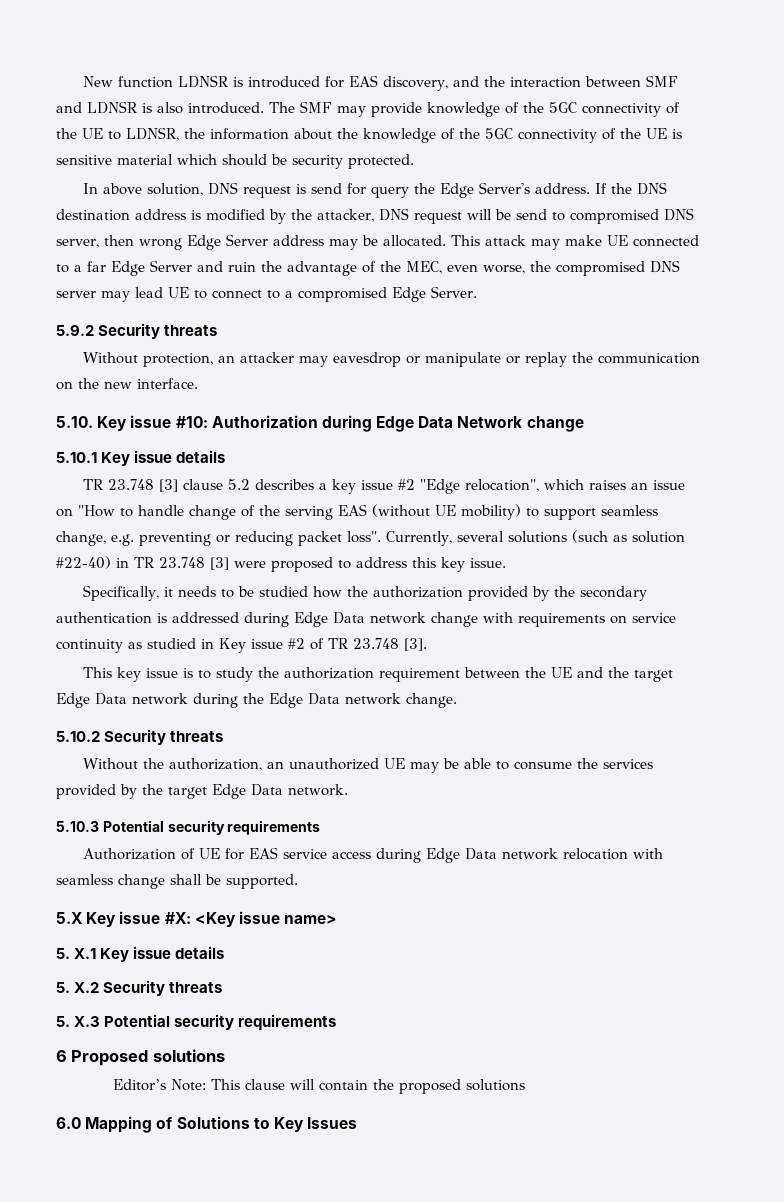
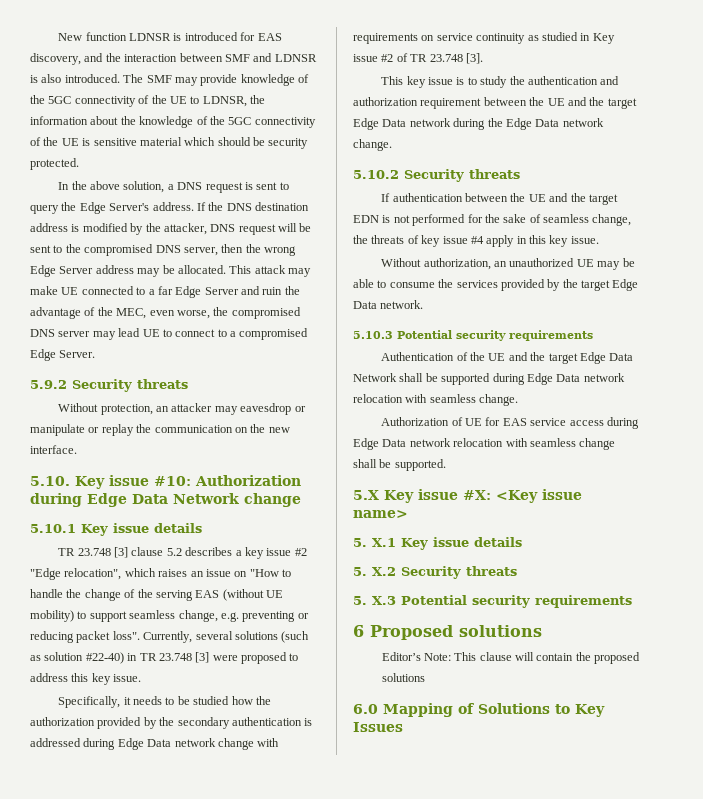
- In above solution, DNS request is send for query the Edge Server's address.
+ In the above solution, a DNS request is sent to query the Edge Server's address.
- If the DNS destination address is modified by the attacker, DNS request will be send to compromised DNS server, then wrong Edge Server address may be allocated.
+ If the DNS destination address is modified by the attacker, DNS request will be sent to the compromised DNS server, then the wrong Edge Server address may be allocated.
- TR 23.748 [3] clause 5.2 describes a key issue #2 "Edge relocation", which raises an issue on "How to handle change of the serving EAS (without UE mobility) to support seamless change, e.g. preventing or reducing packet loss".
+ TR 23.748 [3] clause 5.2 describes a key issue #2 "Edge relocation", which raises an issue on "How to handle the change of the serving EAS (without UE mobility) to support seamless change, e.g. preventing or reducing packet loss".
- This key issue is to study the authorization requirement between the UE and the target Edge Data network during the Edge Data network change.
+ This key issue is to study the authentication and authorization requirement between the UE and the target Edge Data network during the Edge Data network change.
- Without the authorization, an unauthorized UE may be able to consume the services provided by the target Edge Data network.
+ If authentication between the UE and the target EDN is not performed for the sake of seamless change, the threats of key issue #4 apply in this key issue.
+ Without authorization, an unauthorized UE may be able to consume the services provided by the target Edge Data network.
+ Authentication of the UE and the target Edge Data Network shall be supported during Edge Data network relocation with seamless change.

